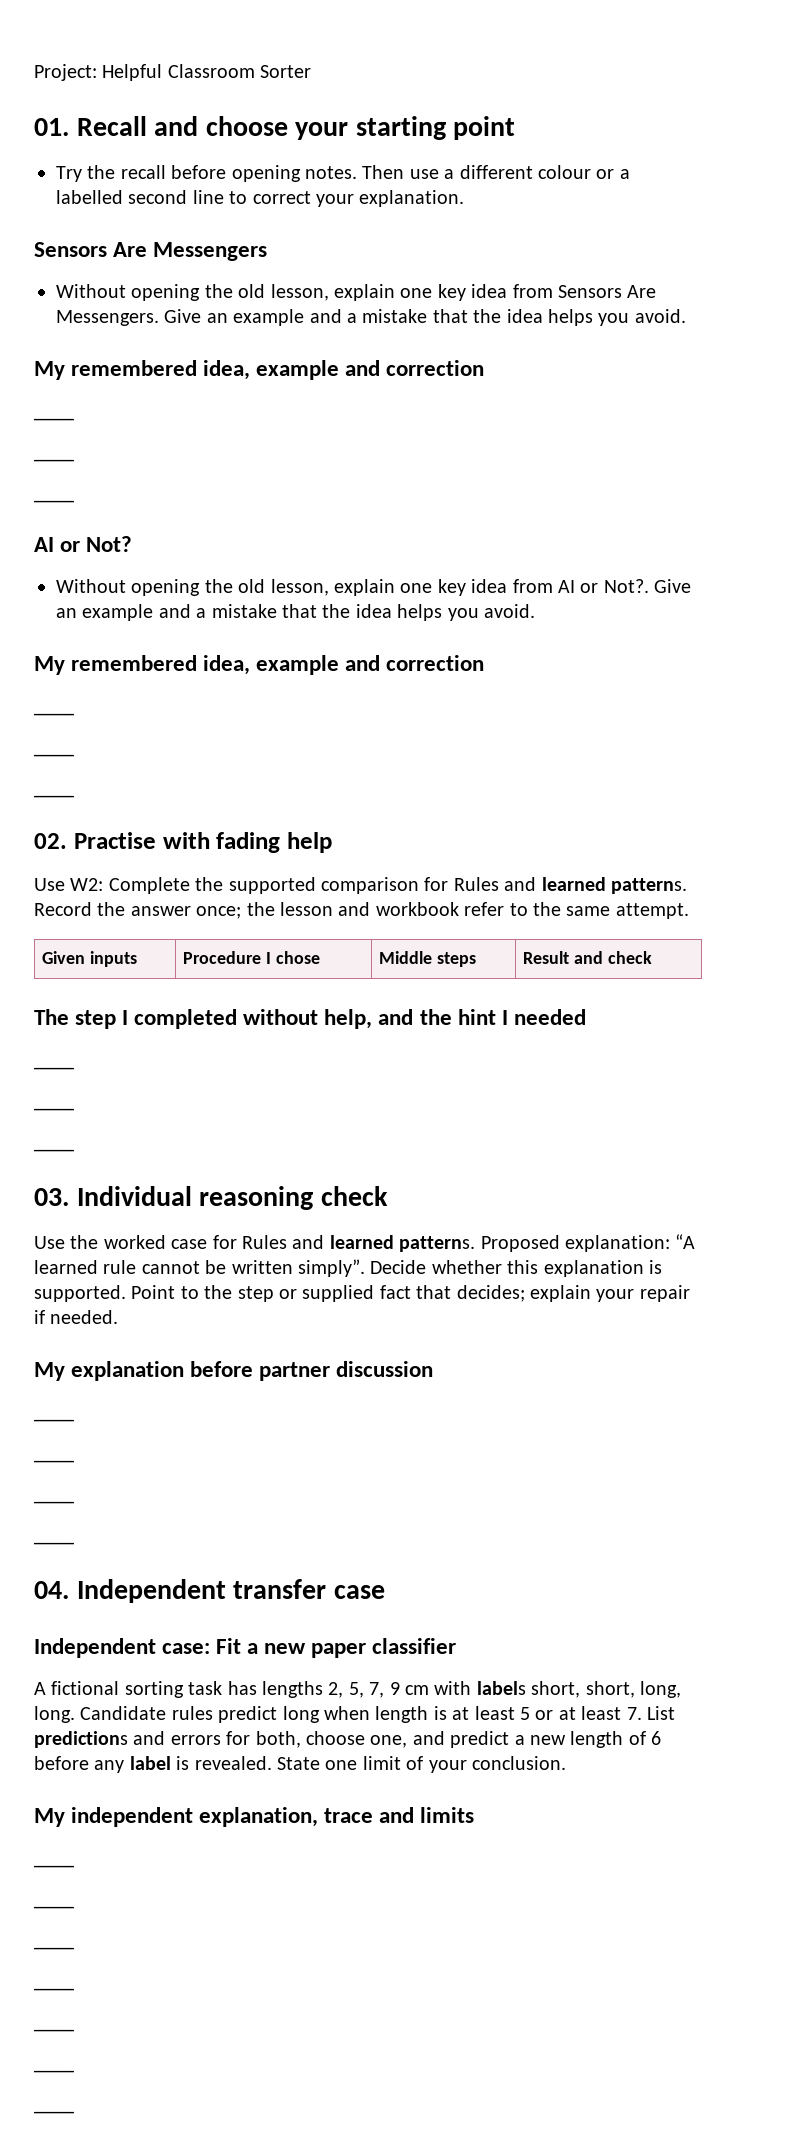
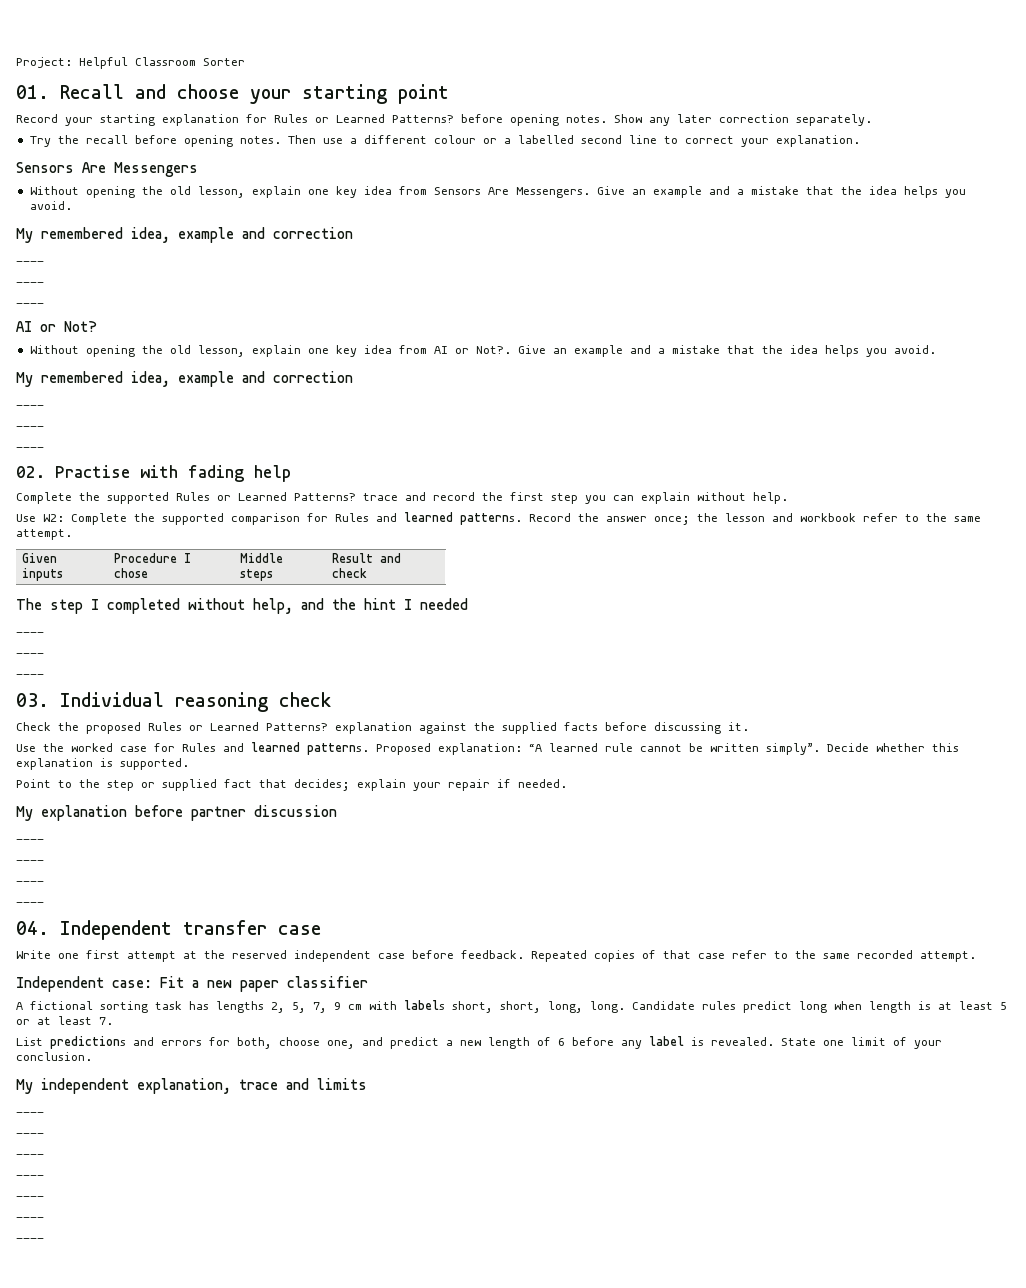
+ Record your starting explanation for Rules or Learned Patterns? before opening notes. Show any later correction separately.
+ Complete the supported Rules or Learned Patterns? trace and record the first step you can explain without help.
+ Check the proposed Rules or Learned Patterns? explanation against the supplied facts before discussing it.
- Decide whether this explanation is supported. Point to the step or supplied fact that decides; explain your repair if needed.
+ Decide whether this explanation is supported.
+ Point to the step or supplied fact that decides; explain your repair if needed.
+ Write one first attempt at the reserved independent case before feedback. Repeated copies of that case refer to the same recorded attempt.
- Candidate rules predict long when length is at least 5 or at least 7. List predictions and errors for both, choose one, and predict a new length of 6 before any label is revealed.
+ Candidate rules predict long when length is at least 5 or at least 7.
+ List predictions and errors for both, choose one, and predict a new length of 6 before any label is revealed.

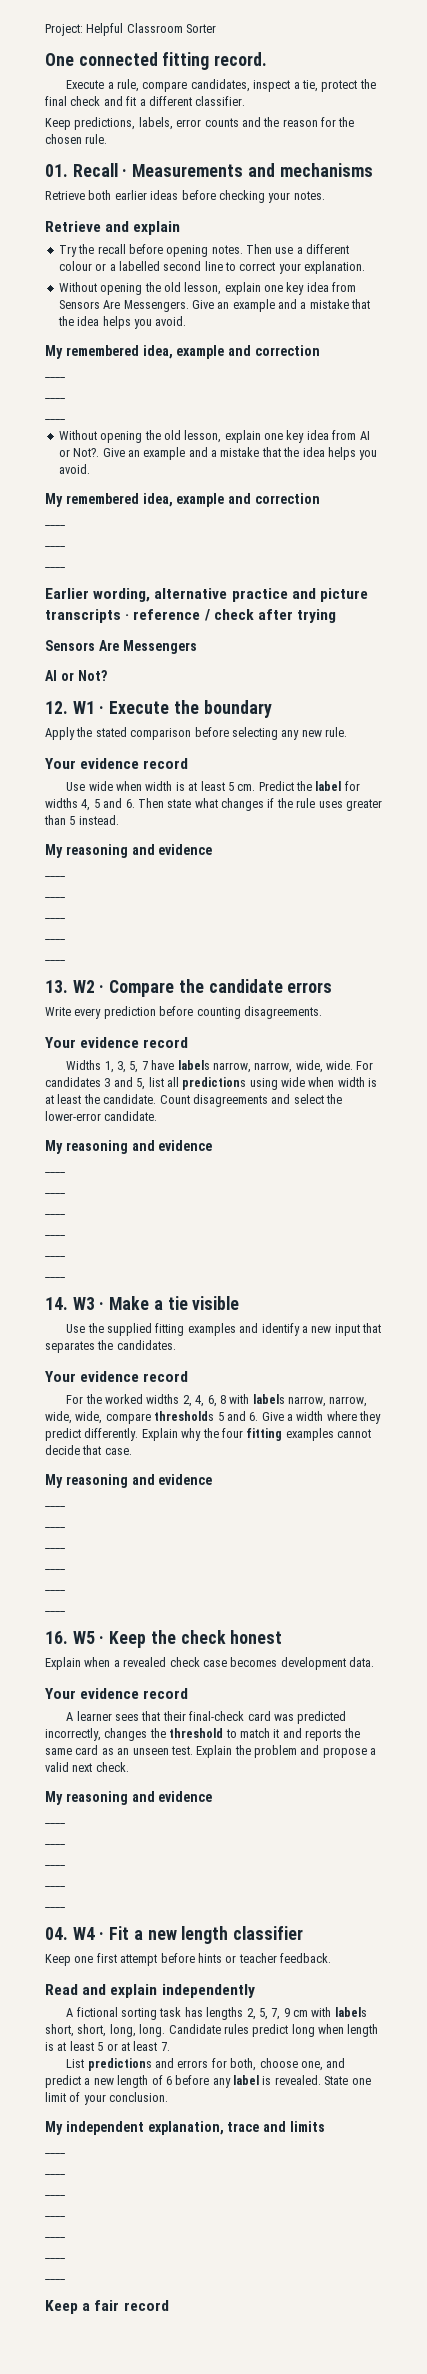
- 01. Recall and choose your starting point
- Record your starting explanation for Rules or Learned Patterns? before opening notes. Show any later correction separately.
+ One connected fitting record.
+ Execute a rule, compare candidates, inspect a tie, protect the final check and fit a different classifier.
+ Keep predictions, labels, error counts and the reason for the chosen rule.
+ 01. Recall · Measurements and mechanisms
+ Retrieve both earlier ideas before checking your notes.
+ Retrieve and explain
- Sensors Are Messengers
- AI or Not?
- 02. Practise with fading help
- Complete the supported Rules or Learned Patterns? trace and record the first step you can explain without help.
- Use W2: Complete the supported comparison for Rules and learned patterns. Record the answer once; the lesson and workbook refer to the same attempt.
- Given inputs | Procedure I chose | Middle steps | Result and check
- The step I completed without help, and the hint I needed
+ Earlier wording, alternative practice and picture transcripts · reference / check after trying
+ Sensors Are Messengers
+ AI or Not?
+ 12. W1 · Execute the boundary
+ Apply the stated comparison before selecting any new rule.
+ Your evidence record
+ Use wide when width is at least 5 cm. Predict the label for widths 4, 5 and 6. Then state what changes if the rule uses greater than 5 instead.
+ My reasoning and evidence
  ____
  ____
  ____
- 03. Individual reasoning check
- Check the proposed Rules or Learned Patterns? explanation against the supplied facts before discussing it.
- Use the worked case for Rules and learned patterns. Proposed explanation: “A learned rule cannot be written simply”. Decide whether this explanation is supported.
- Point to the step or supplied fact that decides; explain your repair if needed.
- My explanation before partner discussion
+ ____
+ ____
+ 13. W2 · Compare the candidate errors
+ Write every prediction before counting disagreements.
+ Your evidence record
+ Widths 1, 3, 5, 7 have labels narrow, narrow, wide, wide. For candidates 3 and 5, list all predictions using wide when width is at least the candidate. Count disagreements and select the lower-error candidate.
+ My reasoning and evidence
+ ____
+ ____
+ ____
+ ____
+ ____
+ ____
+ 14. W3 · Make a tie visible
+ Use the supplied fitting examples and identify a new input that separates the candidates.
+ Your evidence record
+ For the worked widths 2, 4, 6, 8 with labels narrow, narrow, wide, wide, compare thresholds 5 and 6. Give a width where they predict differently. Explain why the four fitting examples cannot decide that case.
+ My reasoning and evidence
+ ____
+ ____
+ ____
+ ____
+ ____
+ ____
+ 16. W5 · Keep the check honest
+ Explain when a revealed check case becomes development data.
+ Your evidence record
+ A learner sees that their final-check card was predicted incorrectly, changes the threshold to match it and reports the same card as an unseen test. Explain the problem and propose a valid next check.
+ My reasoning and evidence
+ ____
- 04. Independent transfer case
- Write one first attempt at the reserved independent case before feedback. Repeated copies of that case refer to the same recorded attempt.
- Independent case: Fit a new paper classifier
+ 04. W4 · Fit a new length classifier
+ Keep one first attempt before hints or teacher feedback.
+ Read and explain independently
+ Keep a fair record

